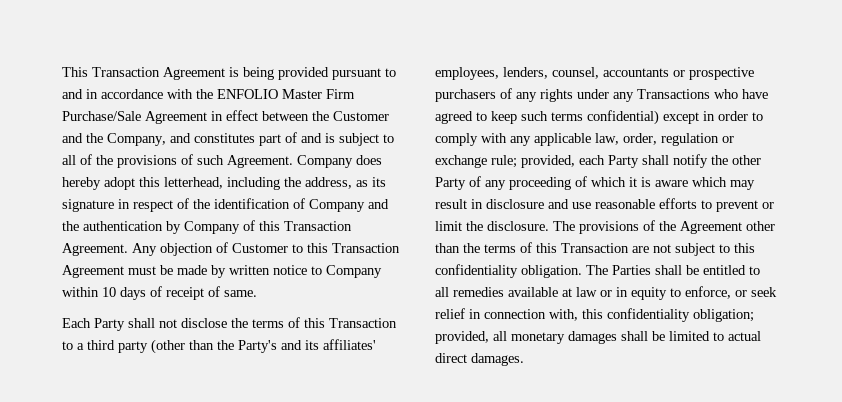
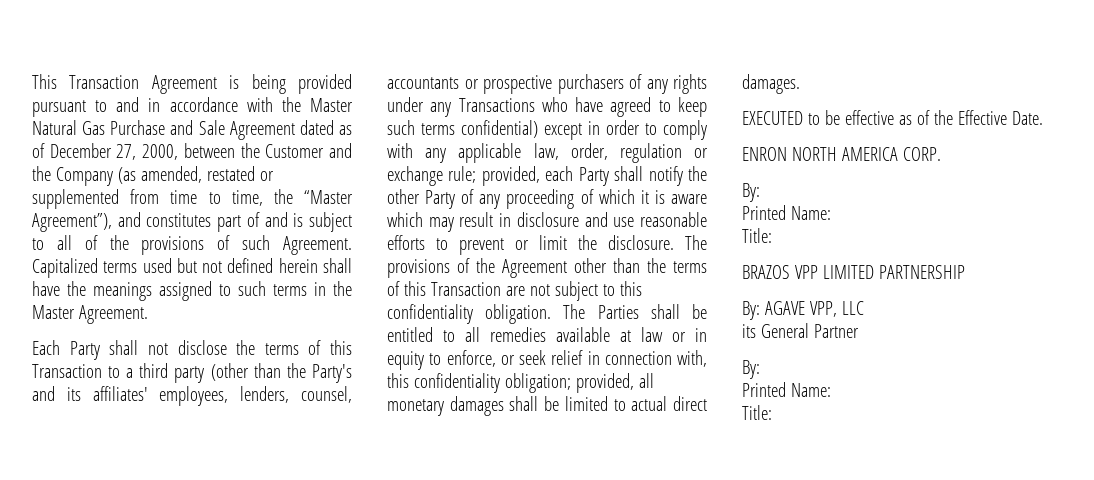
- This Transaction Agreement is being provided pursuant to and in accordance with the ENFOLIO Master Firm Purchase/Sale Agreement in effect between the Customer and the Company, and constitutes part of and is subject to all of the provisions of such Agreement.
+ This Transaction Agreement is being provided pursuant to and in accordance with the Master Natural Gas Purchase and Sale Agreement dated as of December 27, 2000, between the Customer and the Company (as amended, restated or supplemented from time to time, the “Master Agreement”), and constitutes part of and is subject to all of the provisions of such Agreement.
- Company does hereby adopt this letterhead, including the address, as its signature in respect of the identification of Company and the authentication by Company of this Transaction Agreement. Any objection of Customer to this Transaction Agreement must be made by written notice to Company within 10 days of receipt of same.
+ Capitalized terms used but not defined herein shall have the meanings assigned to such terms in the Master Agreement.
+ EXECUTED to be effective as of the Effective Date.
+ ENRON NORTH AMERICA CORP.
+ By:
+ Printed Name:
+ Title:
+ BRAZOS VPP LIMITED PARTNERSHIP
+ By: AGAVE VPP, LLC
+ its General Partner
+ By:
+ Printed Name:
+ Title:

